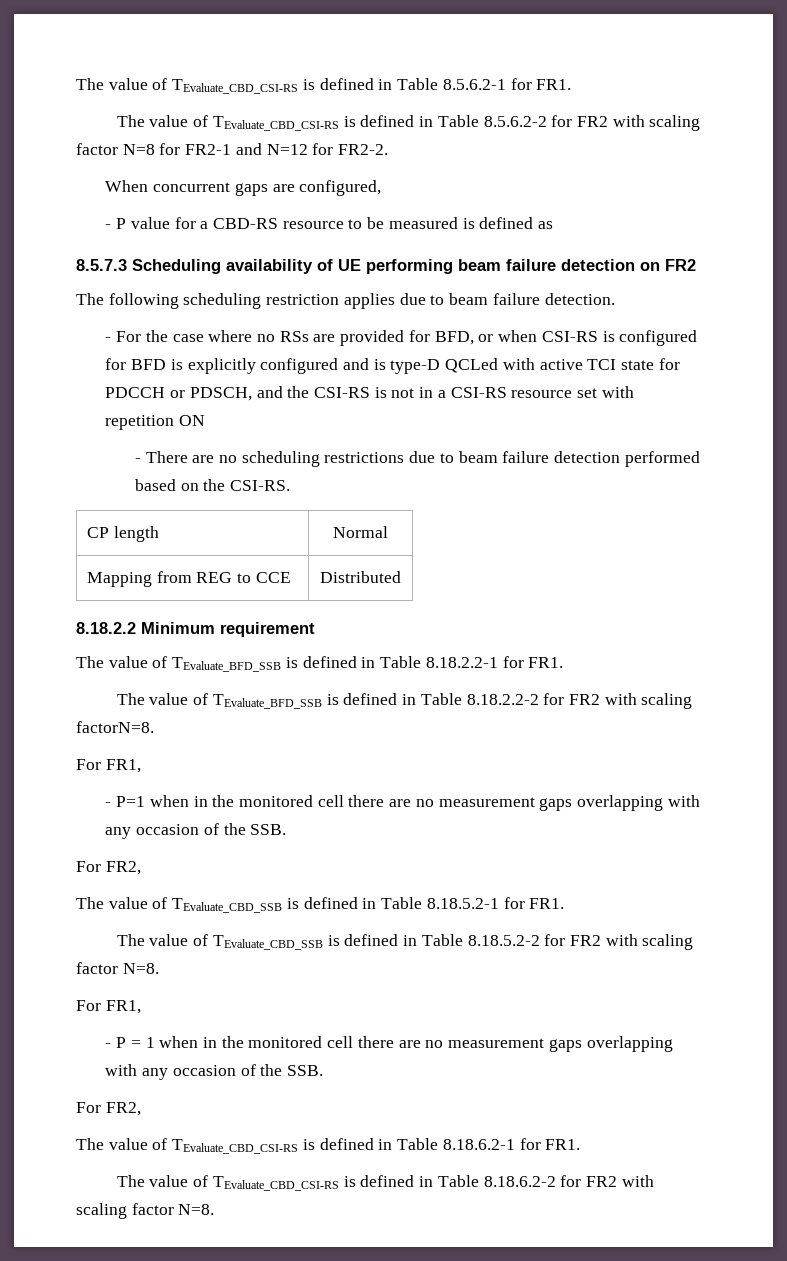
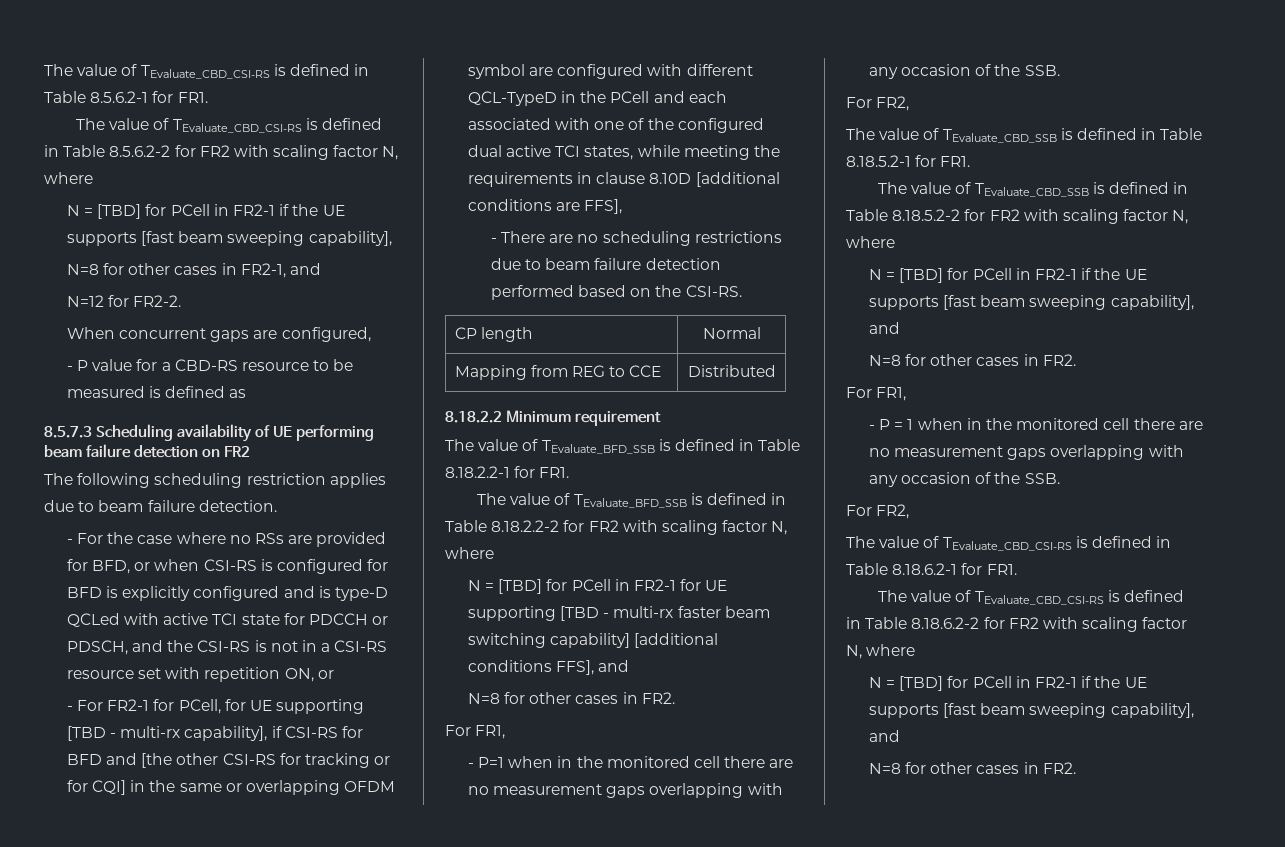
- The value of TEvaluate_CBD_CSI-RS is defined in Table 8.5.6.2-2 for FR2 with scaling factor N=8 for FR2-1 and N=12 for FR2-2.
+ The value of TEvaluate_CBD_CSI-RS is defined in Table 8.5.6.2-2 for FR2 with scaling factor N, where
+ N = [TBD] for PCell in FR2-1 if the UE supports [fast beam sweeping capability],
+ N=8 for other cases in FR2-1, and
+ N=12 for FR2-2.
- - For the case where no RSs are provided for BFD, or when CSI-RS is configured for BFD is explicitly configured and is type-D QCLed with active TCI state for PDCCH or PDSCH, and the CSI-RS is not in a CSI-RS resource set with repetition ON
+ - For the case where no RSs are provided for BFD, or when CSI-RS is configured for BFD is explicitly configured and is type-D QCLed with active TCI state for PDCCH or PDSCH, and the CSI-RS is not in a CSI-RS resource set with repetition ON, or
+ - For FR2-1 for PCell, for UE supporting [TBD - multi-rx capability], if CSI-RS for BFD and [the other CSI-RS for tracking or for CQI] in the same or overlapping OFDM symbol are configured with different QCL-TypeD in the PCell and each associated with one of the configured dual active TCI states, while meeting the requirements in clause 8.10D [additional conditions are FFS],
- The value of TEvaluate_BFD_SSB is defined in Table 8.18.2.2-2 for FR2 with scaling factorN=8.
+ The value of TEvaluate_BFD_SSB is defined in Table 8.18.2.2-2 for FR2 with scaling factor N, where
+ N = [TBD] for PCell in FR2-1 for UE supporting [TBD - multi-rx faster beam switching capability] [additional conditions FFS], and
+ N=8 for other cases in FR2.
- The value of TEvaluate_CBD_SSB is defined in Table 8.18.5.2-2 for FR2 with scaling factor N=8.
+ The value of TEvaluate_CBD_SSB is defined in Table 8.18.5.2-2 for FR2 with scaling factor N, where
+ N = [TBD] for PCell in FR2-1 if the UE supports [fast beam sweeping capability], and
+ N=8 for other cases in FR2.
- The value of TEvaluate_CBD_CSI-RS is defined in Table 8.18.6.2-2 for FR2 with scaling factor N=8.
+ The value of TEvaluate_CBD_CSI-RS is defined in Table 8.18.6.2-2 for FR2 with scaling factor N, where
+ N = [TBD] for PCell in FR2-1 if the UE supports [fast beam sweeping capability], and
+ N=8 for other cases in FR2.

